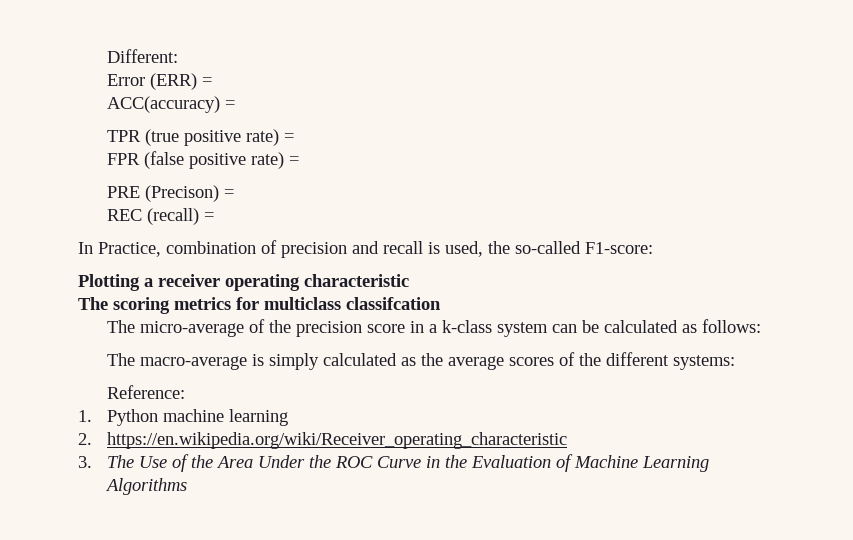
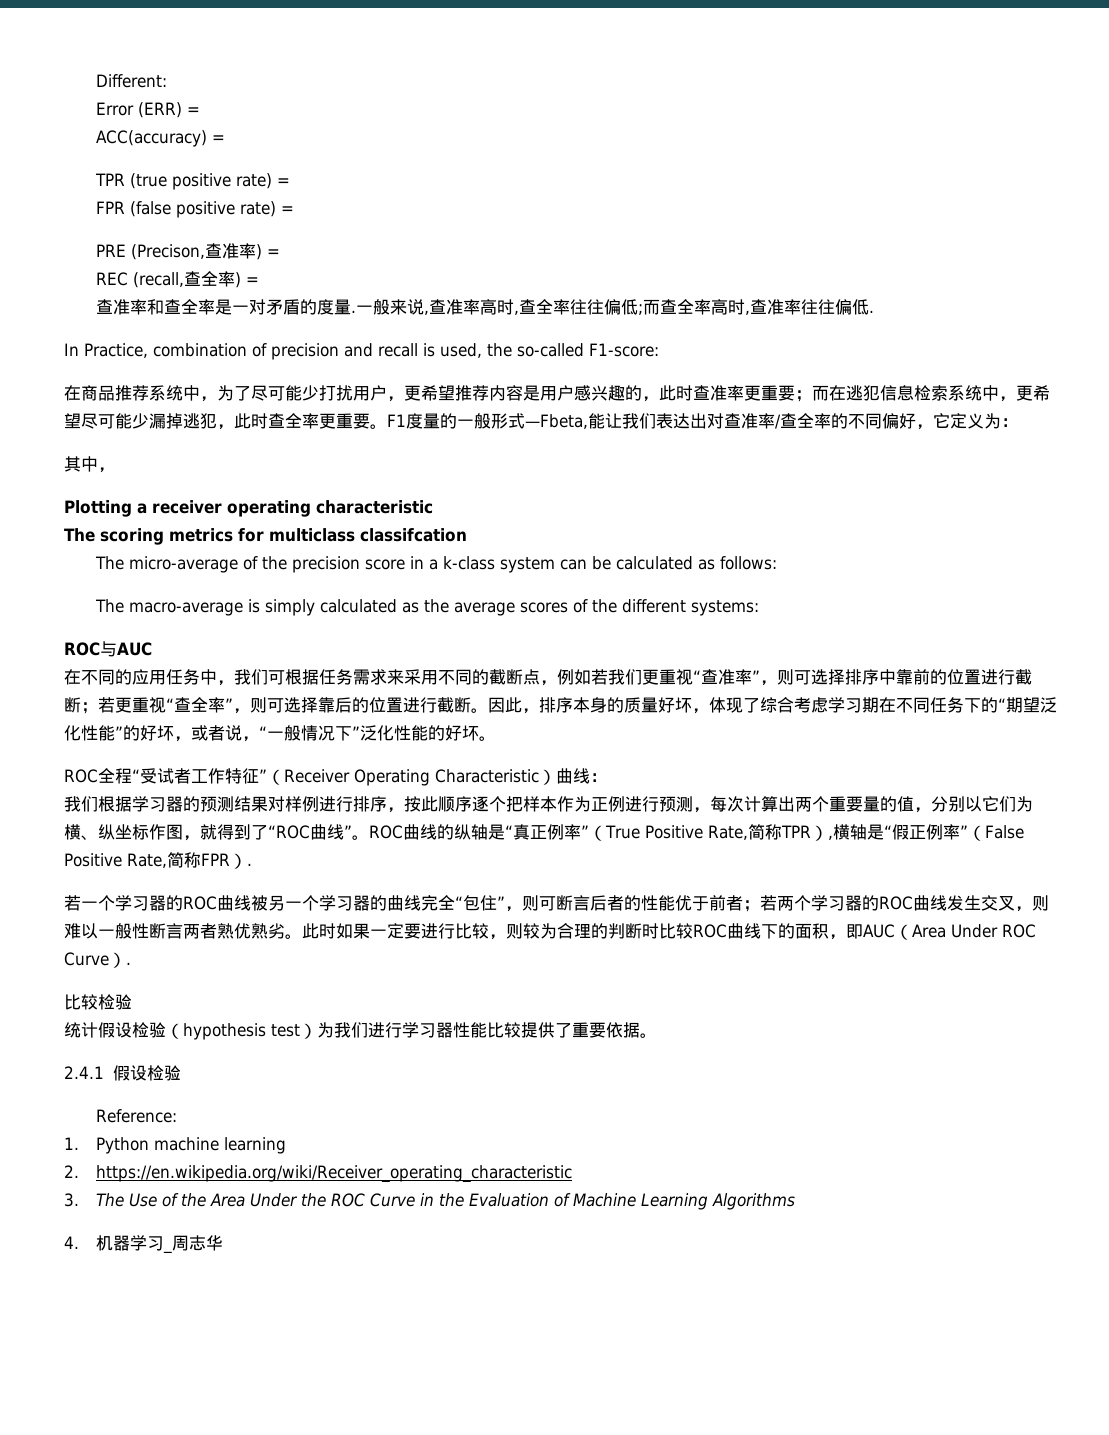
- PRE (Precison) =
+ PRE (Precison,查准率) =
- REC (recall) =
+ REC (recall,查全率) =
+ 查准率和查全率是一对矛盾的度量.一般来说,查准率高时,查全率往往偏低;而查全率高时,查准率往往偏低.
+ 在商品推荐系统中，为了尽可能少打扰用户，更希望推荐内容是用户感兴趣的，此时查准率更重要；而在逃犯信息检索系统中，更希望尽可能少漏掉逃犯，此时查全率更重要。F1度量的一般形式—Fbeta,能让我们表达出对查准率/查全率的不同偏好，它定义为：
+ 其中，
+ ROC与AUC
+ 在不同的应用任务中，我们可根据任务需求来采用不同的截断点，例如若我们更重视“查准率”，则可选择排序中靠前的位置进行截断；若更重视“查全率”，则可选择靠后的位置进行截断。因此，排序本身的质量好坏，体现了综合考虑学习期在不同任务下的“期望泛化性能”的好坏，或者说，“一般情况下”泛化性能的好坏。
+ ROC全程“受试者工作特征”（Receiver Operating Characteristic）曲线：
+ 我们根据学习器的预测结果对样例进行排序，按此顺序逐个把样本作为正例进行预测，每次计算出两个重要量的值，分别以它们为横、纵坐标作图，就得到了“ROC曲线”。ROC曲线的纵轴是“真正例率”（True Positive Rate,简称TPR）,横轴是“假正例率”（False Positive Rate,简称FPR）.
+ 若一个学习器的ROC曲线被另一个学习器的曲线完全“包住”，则可断言后者的性能优于前者；若两个学习器的ROC曲线发生交叉，则难以一般性断言两者熟优熟劣。此时如果一定要进行比较，则较为合理的判断时比较ROC曲线下的面积，即AUC（Area Under ROC Curve）.
+ 比较检验
+ 统计假设检验（hypothesis test）为我们进行学习器性能比较提供了重要依据。
+ 2.4.1假设检验
+ 4.机器学习_周志华

